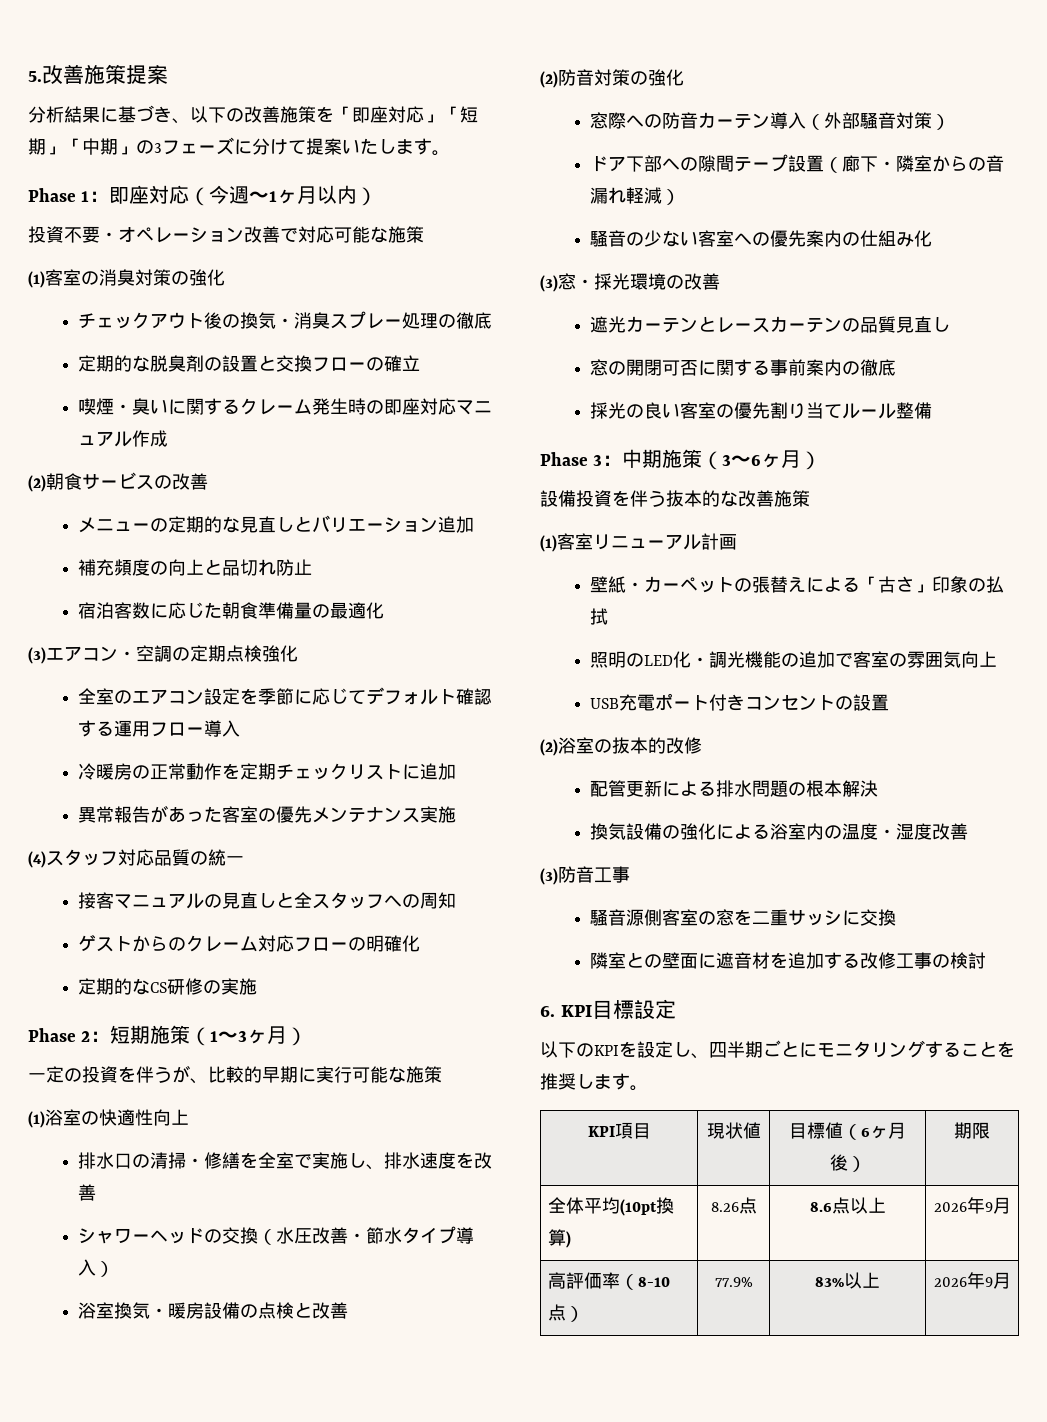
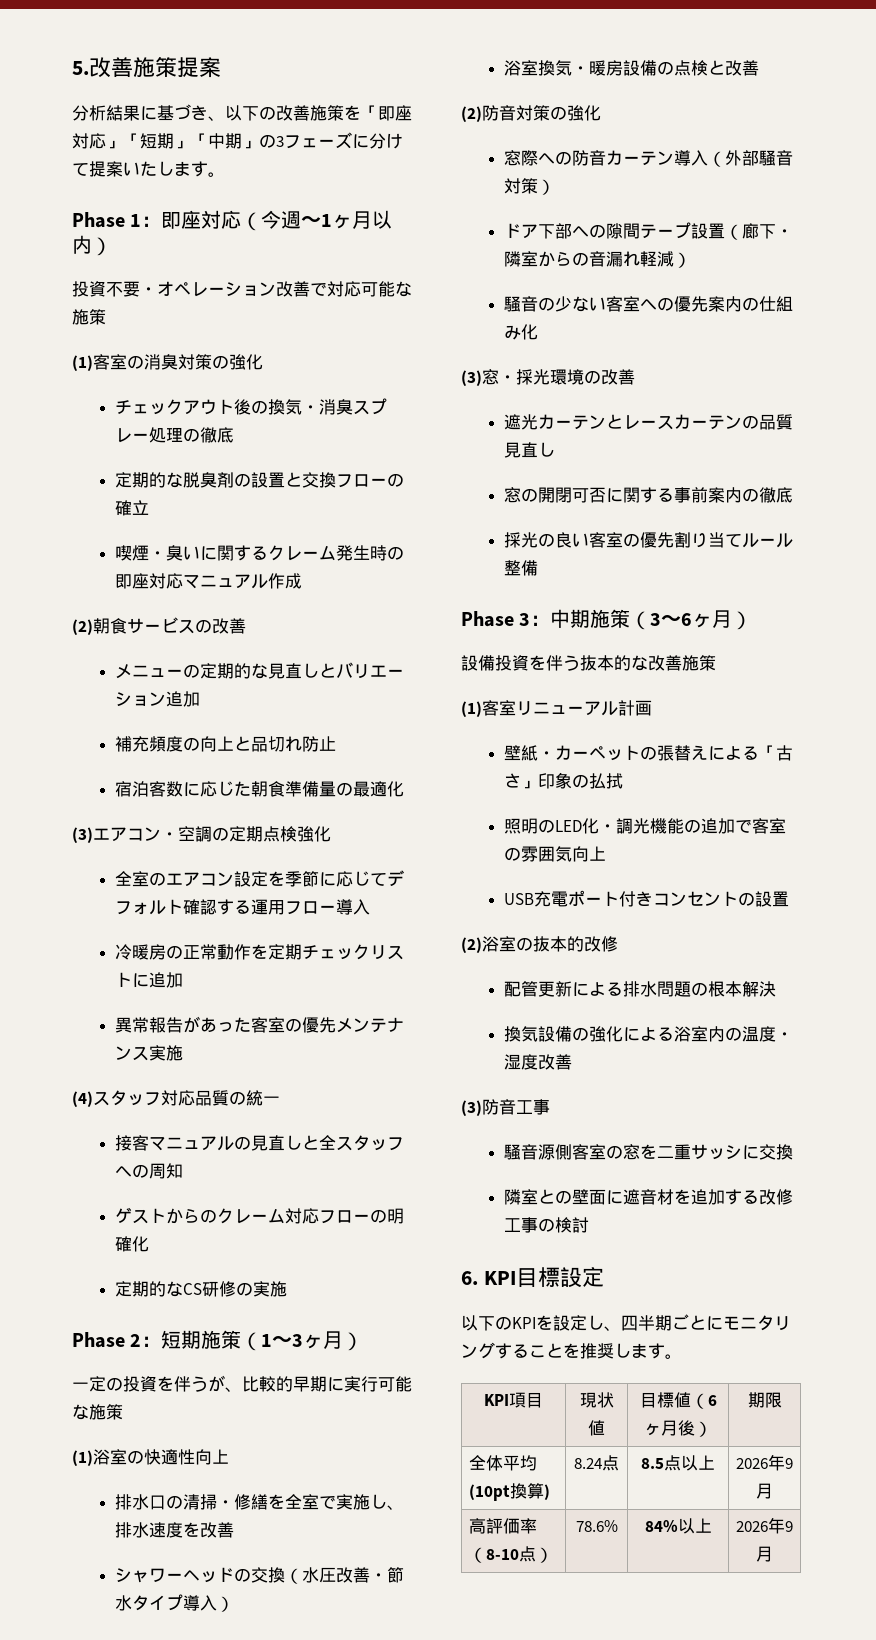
- 全体平均(10pt換算) | 8.26点 | 8.6点以上 | 2026年9月
+ 全体平均(10pt換算) | 8.24点 | 8.5点以上 | 2026年9月
- 高評価率（8-10点） | 77.9% | 83%以上 | 2026年9月
+ 高評価率（8-10点） | 78.6% | 84%以上 | 2026年9月

